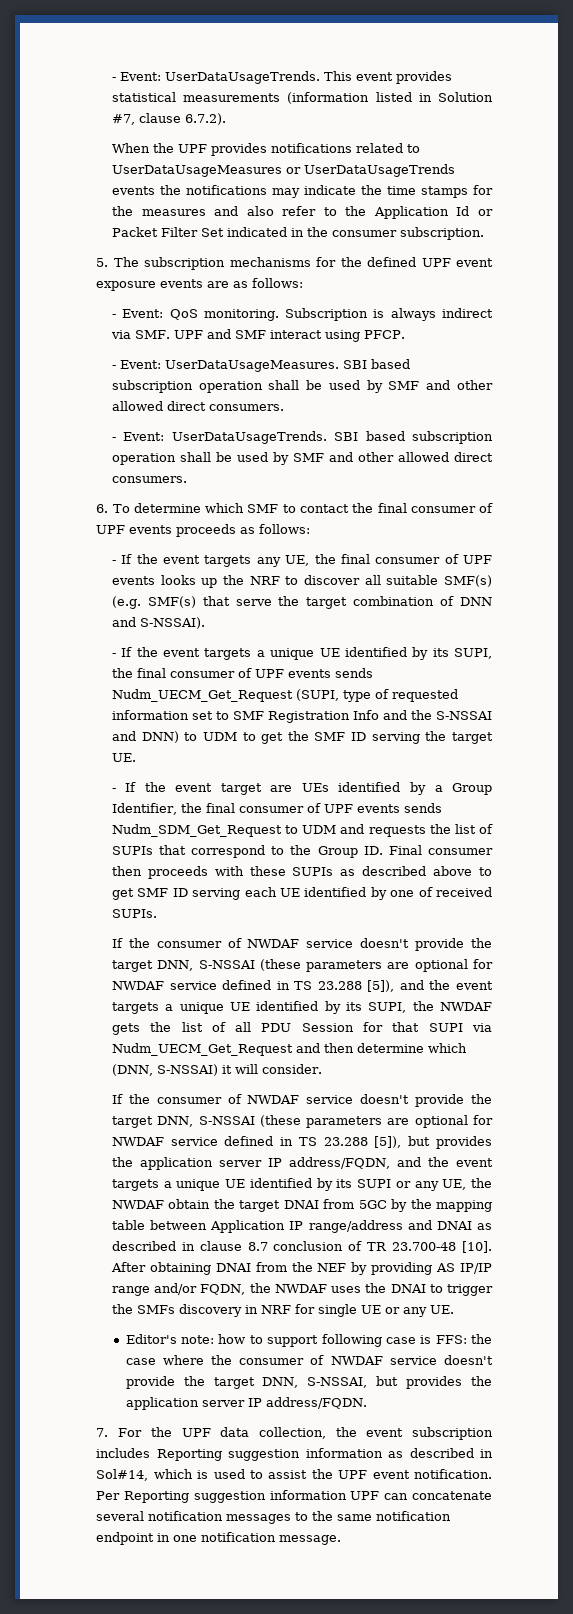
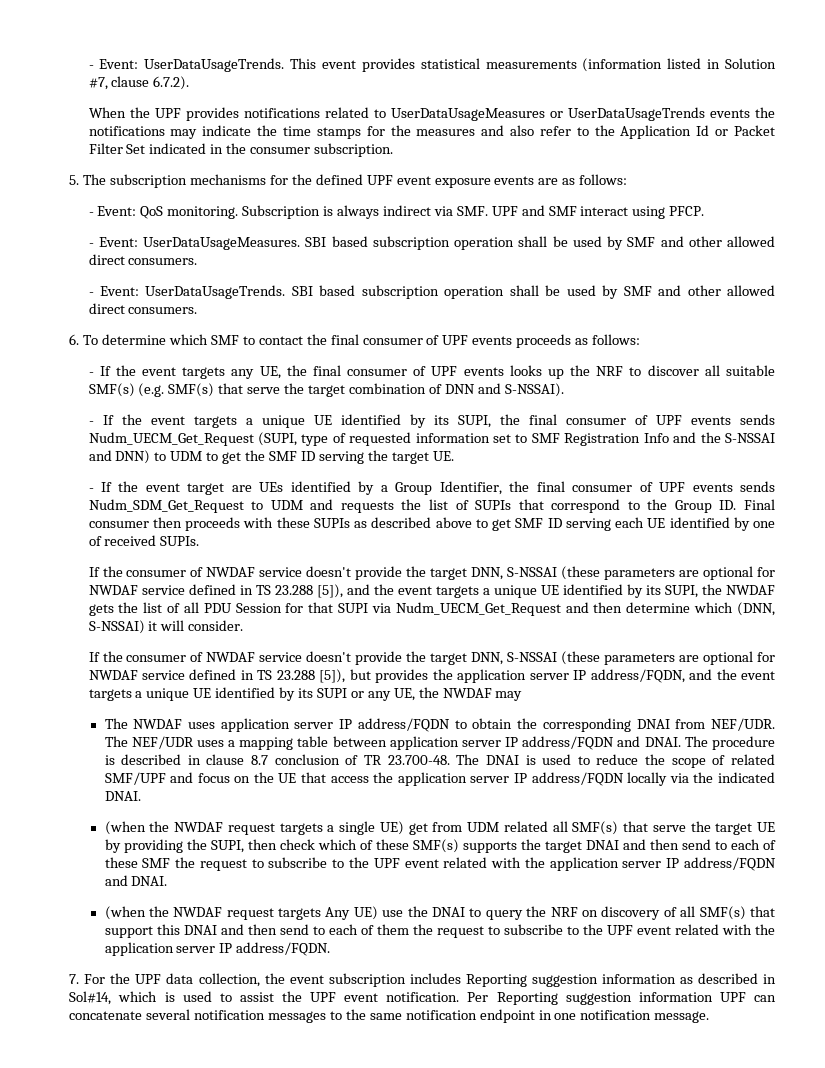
- If the consumer of NWDAF service doesn't provide the target DNN, S-NSSAI (these parameters are optional for NWDAF service defined in TS 23.288 [5]), but provides the application server IP address/FQDN, and the event targets a unique UE identified by its SUPI or any UE, the NWDAF obtain the target DNAI from 5GC by the mapping table between Application IP range/address and DNAI as described in clause 8.7 conclusion of TR 23.700-48 [10]. After obtaining DNAI from the NEF by providing AS IP/IP range and/or FQDN, the NWDAF uses the DNAI to trigger the SMFs discovery in NRF for single UE or any UE.
- Editor's note: how to support following case is FFS: the case where the consumer of NWDAF service doesn't provide the target DNN, S-NSSAI, but provides the application server IP address/FQDN.
+ If the consumer of NWDAF service doesn't provide the target DNN, S-NSSAI (these parameters are optional for NWDAF service defined in TS 23.288 [5]), but provides the application server IP address/FQDN, and the event targets a unique UE identified by its SUPI or any UE, the NWDAF may
+ The NWDAF uses application server IP address/FQDN to obtain the corresponding DNAI from NEF/UDR. The NEF/UDR uses a mapping table between application server IP address/FQDN and DNAI. The procedure is described in clause 8.7 conclusion of TR 23.700-48. The DNAI is used to reduce the scope of related SMF/UPF and focus on the UE that access the application server IP address/FQDN locally via the indicated DNAI.
+ (when the NWDAF request targets a single UE) get from UDM related all SMF(s) that serve the target UE by providing the SUPI, then check which of these SMF(s) supports the target DNAI and then send to each of these SMF the request to subscribe to the UPF event related with the application server IP address/FQDN and DNAI.
+ (when the NWDAF request targets Any UE) use the DNAI to query the NRF on discovery of all SMF(s) that support this DNAI and then send to each of them the request to subscribe to the UPF event related with the application server IP address/FQDN.

